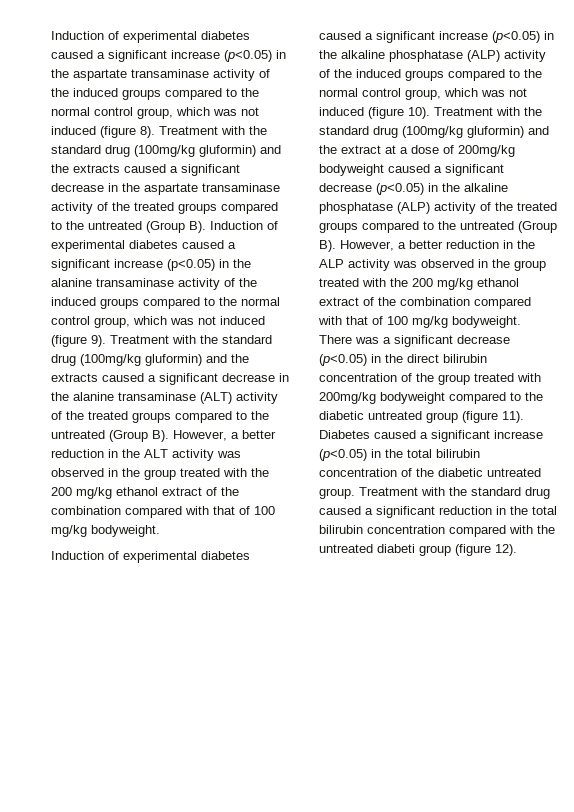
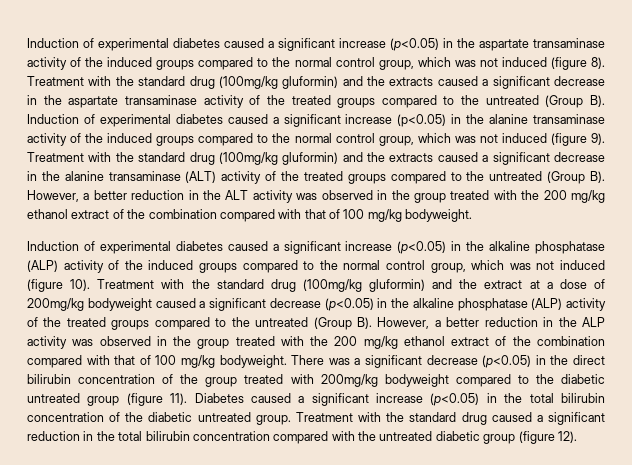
- Treatment with the standard drug caused a significant reduction in the total bilirubin concentration compared with the untreated diabeti group (figure 12).
+ Treatment with the standard drug caused a significant reduction in the total bilirubin concentration compared with the untreated diabetic group (figure 12).

